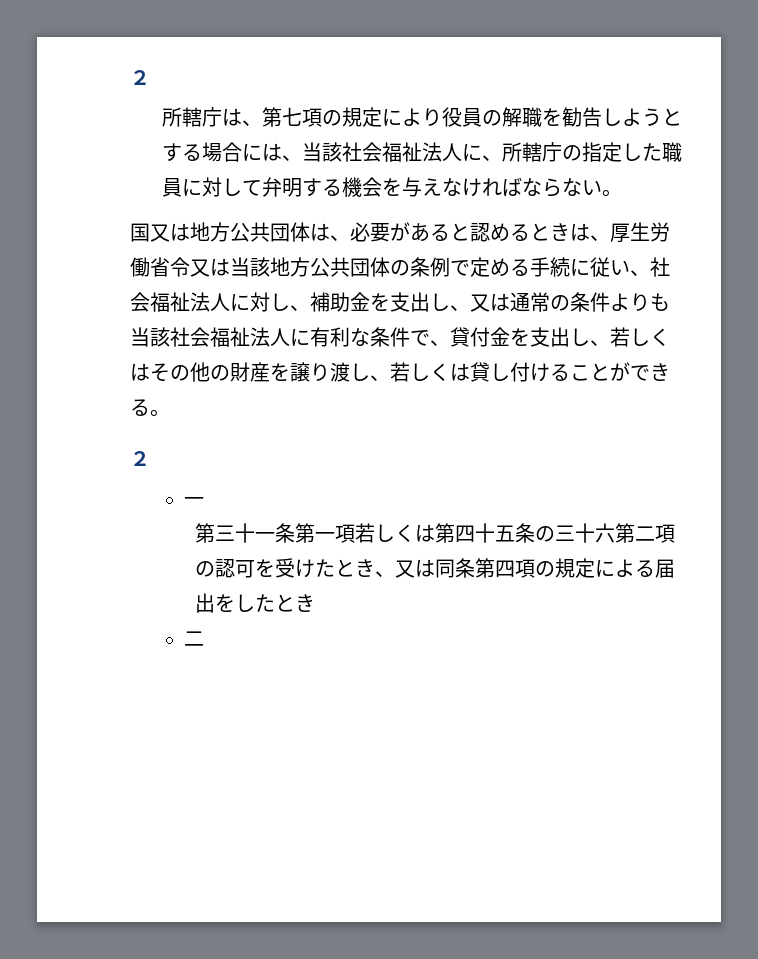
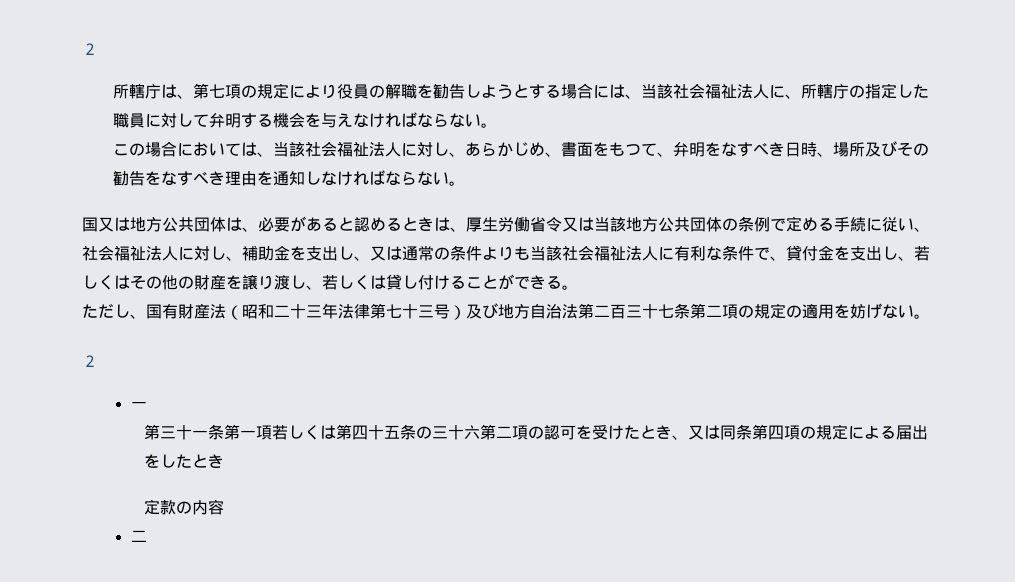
+ この場合においては、当該社会福祉法人に対し、あらかじめ、書面をもつて、弁明をなすべき日時、場所及びその勧告をなすべき理由を通知しなければならない。
+ ただし、国有財産法（昭和二十三年法律第七十三号）及び地方自治法第二百三十七条第二項の規定の適用を妨げない。
+ 定款の内容

